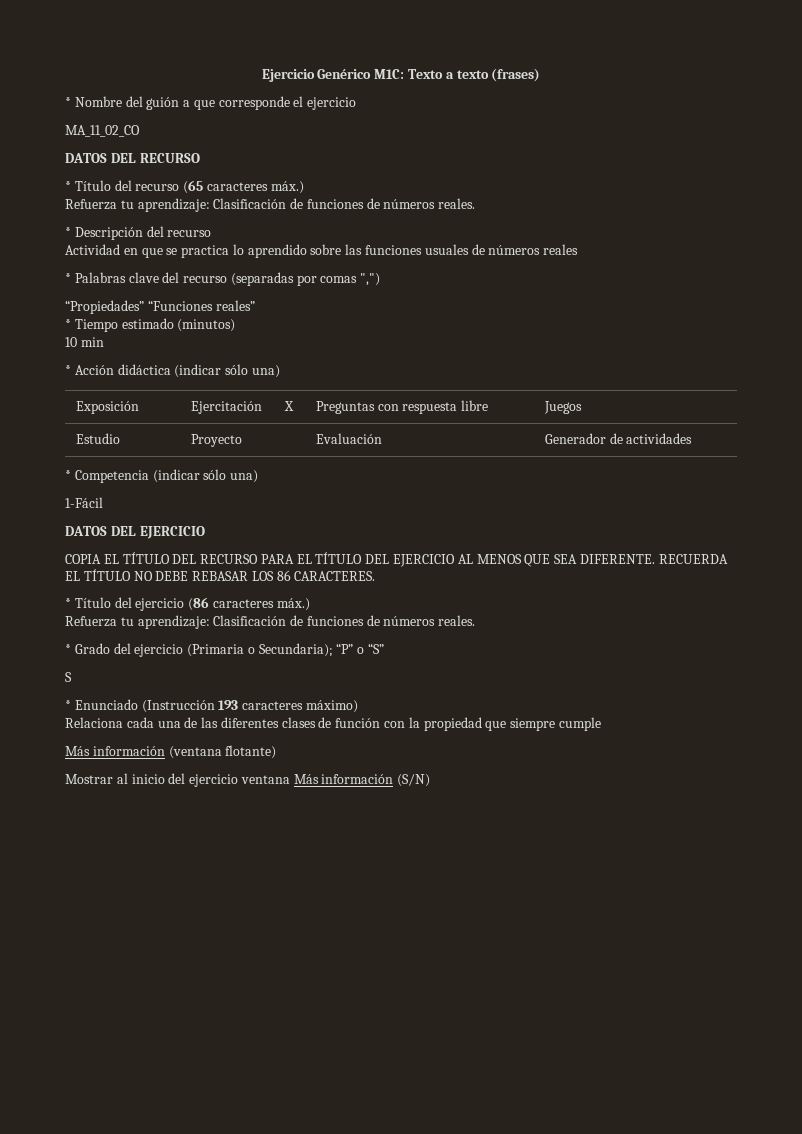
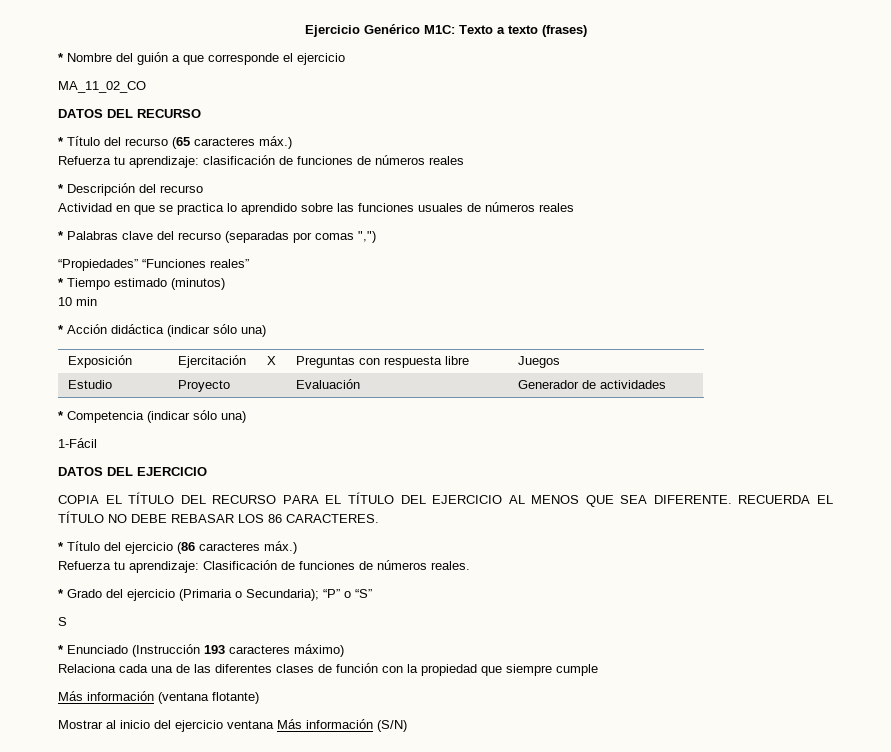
  * Título del recurso (65 caracteres máx.)
- Refuerza tu aprendizaje: Clasificación de funciones de números reales.
+ Refuerza tu aprendizaje: clasificación de funciones de números reales

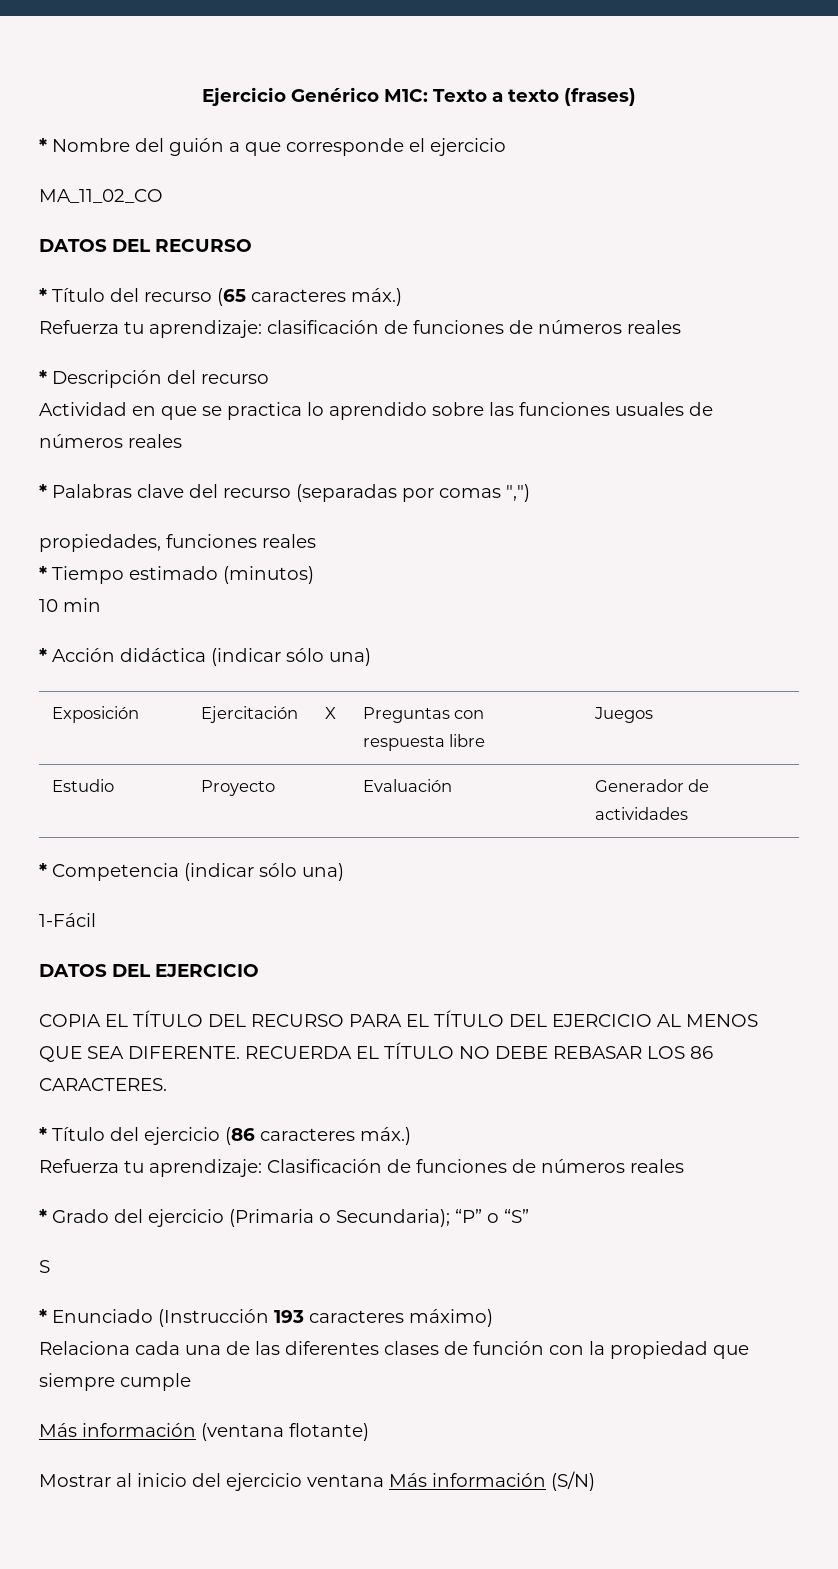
- “Propiedades” “Funciones reales”
+ propiedades, funciones reales
- Refuerza tu aprendizaje: Clasificación de funciones de números reales.
+ Refuerza tu aprendizaje: Clasificación de funciones de números reales

